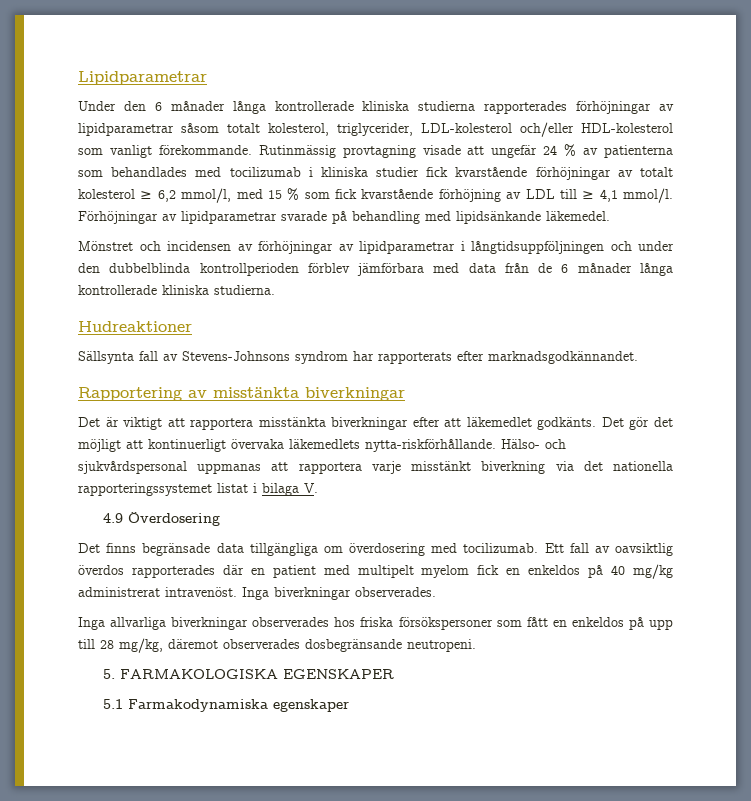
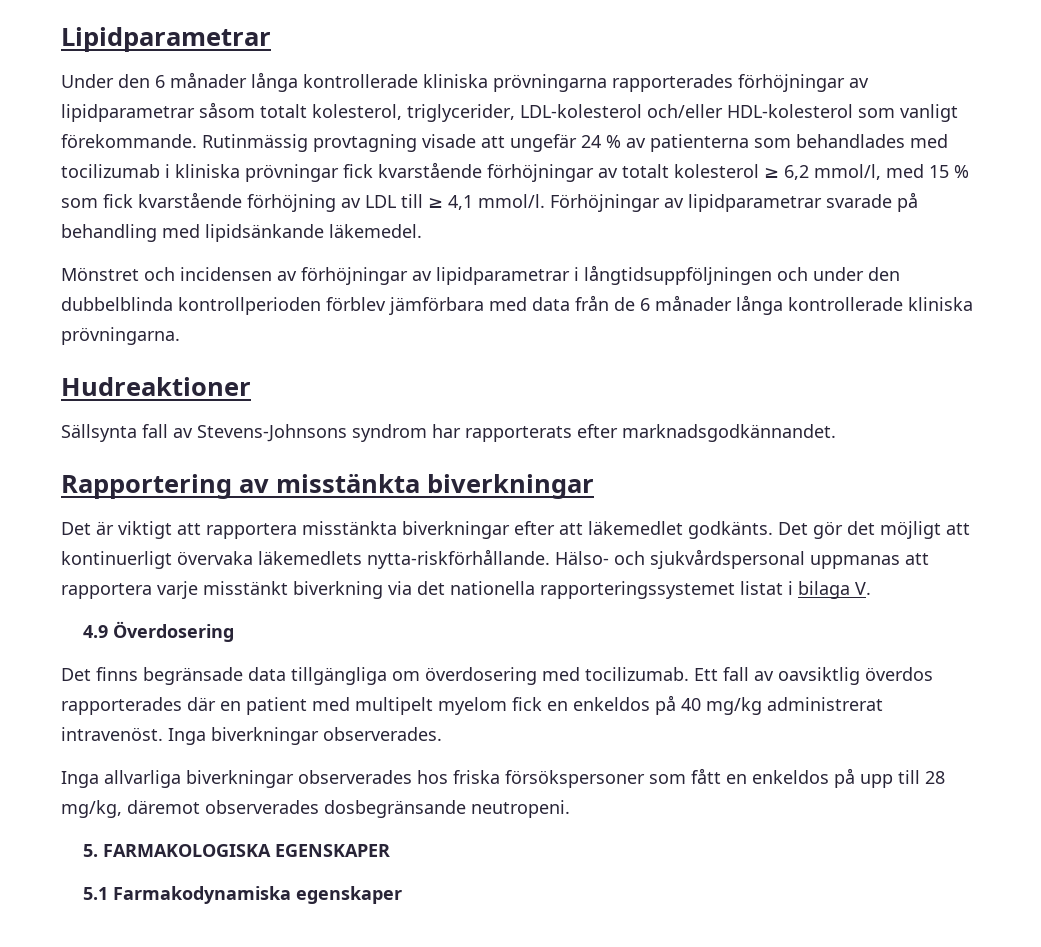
- Under den 6 månader långa kontrollerade kliniska studierna rapporterades förhöjningar av lipidparametrar såsom totalt kolesterol, triglycerider, LDL-kolesterol och/eller HDL-kolesterol som vanligt förekommande.
+ Under den 6 månader långa kontrollerade kliniska prövningarna rapporterades förhöjningar av lipidparametrar såsom totalt kolesterol, triglycerider, LDL-kolesterol och/eller HDL-kolesterol som vanligt förekommande.
- Rutinmässig provtagning visade att ungefär 24 % av patienterna som behandlades med tocilizumab i kliniska studier fick kvarstående förhöjningar av totalt kolesterol ≥ 6,2 mmol/l, med 15 % som fick kvarstående förhöjning av LDL till ≥ 4,1 mmol/l.
+ Rutinmässig provtagning visade att ungefär 24 % av patienterna som behandlades med tocilizumab i kliniska prövningar fick kvarstående förhöjningar av totalt kolesterol ≥ 6,2 mmol/l, med 15 % som fick kvarstående förhöjning av LDL till ≥ 4,1 mmol/l.
- Mönstret och incidensen av förhöjningar av lipidparametrar i långtidsuppföljningen och under den dubbelblinda kontrollperioden förblev jämförbara med data från de 6 månader långa kontrollerade kliniska studierna.
+ Mönstret och incidensen av förhöjningar av lipidparametrar i långtidsuppföljningen och under den dubbelblinda kontrollperioden förblev jämförbara med data från de 6 månader långa kontrollerade kliniska prövningarna.

